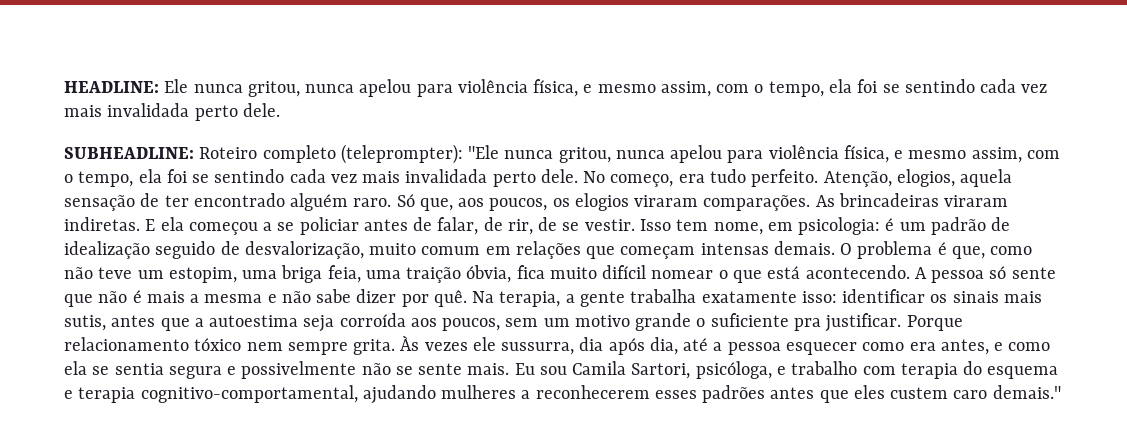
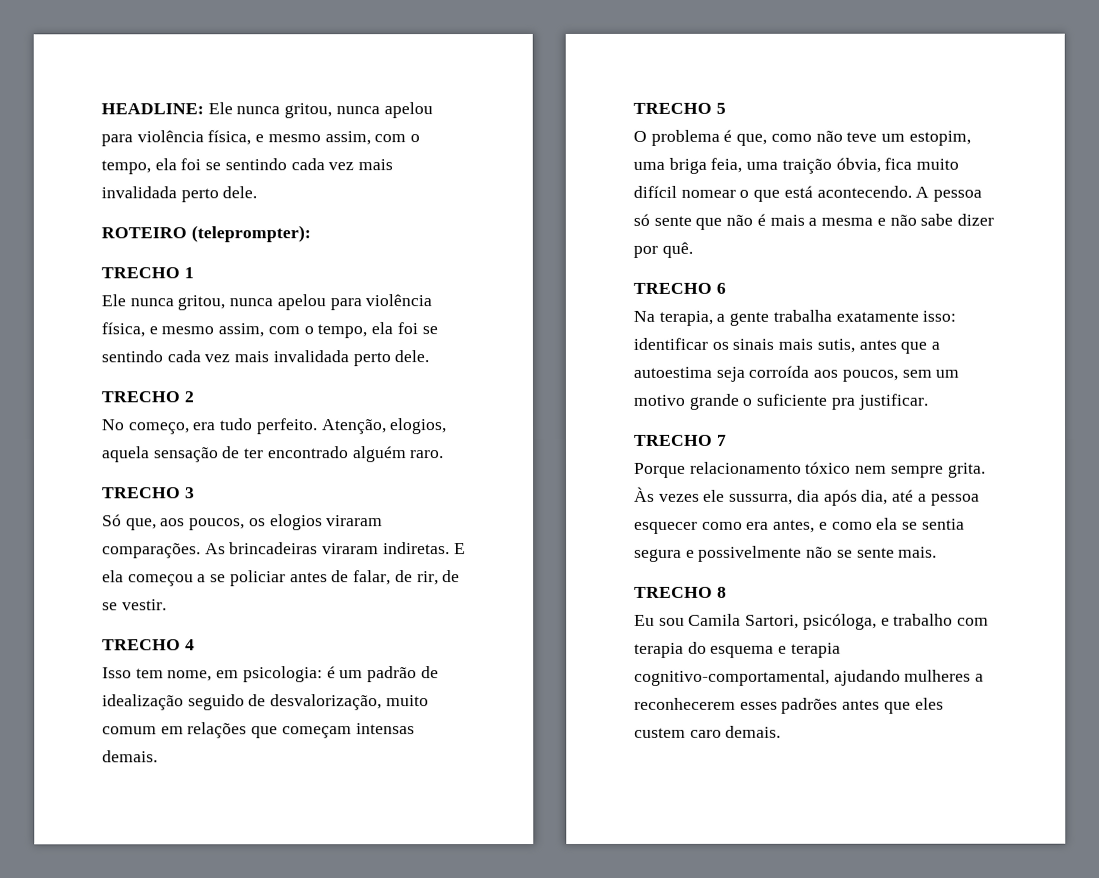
- SUBHEADLINE: Roteiro completo (teleprompter): "Ele nunca gritou, nunca apelou para violência física, e mesmo assim, com o tempo, ela foi se sentindo cada vez mais invalidada perto dele. No começo, era tudo perfeito.
+ ROTEIRO (teleprompter):
+ TRECHO 1
+ Ele nunca gritou, nunca apelou para violência física, e mesmo assim, com o tempo, ela foi se sentindo cada vez mais invalidada perto dele.
+ TRECHO 2
+ No começo, era tudo perfeito.
- Atenção, elogios, aquela sensação de ter encontrado alguém raro. Só que, aos poucos, os elogios viraram comparações.
+ Atenção, elogios, aquela sensação de ter encontrado alguém raro.
+ TRECHO 3
+ Só que, aos poucos, os elogios viraram comparações.
- E ela começou a se policiar antes de falar, de rir, de se vestir. Isso tem nome, em psicologia: é um padrão de idealização seguido de desvalorização, muito comum em relações que começam intensas demais. O problema é que, como não teve um estopim, uma briga feia, uma traição óbvia, fica muito difícil nomear o que está acontecendo.
+ E ela começou a se policiar antes de falar, de rir, de se vestir.
+ TRECHO 4
+ Isso tem nome, em psicologia: é um padrão de idealização seguido de desvalorização, muito comum em relações que começam intensas demais.
+ TRECHO 5
+ O problema é que, como não teve um estopim, uma briga feia, uma traição óbvia, fica muito difícil nomear o que está acontecendo.
- A pessoa só sente que não é mais a mesma e não sabe dizer por quê. Na terapia, a gente trabalha exatamente isso: identificar os sinais mais sutis, antes que a autoestima seja corroída aos poucos, sem um motivo grande o suficiente pra justificar. Porque relacionamento tóxico nem sempre grita.
+ A pessoa só sente que não é mais a mesma e não sabe dizer por quê.
+ TRECHO 6
+ Na terapia, a gente trabalha exatamente isso: identificar os sinais mais sutis, antes que a autoestima seja corroída aos poucos, sem um motivo grande o suficiente pra justificar.
+ TRECHO 7
+ Porque relacionamento tóxico nem sempre grita.
- Às vezes ele sussurra, dia após dia, até a pessoa esquecer como era antes, e como ela se sentia segura e possivelmente não se sente mais. Eu sou Camila Sartori, psicóloga, e trabalho com terapia do esquema e terapia cognitivo-comportamental, ajudando mulheres a reconhecerem esses padrões antes que eles custem caro demais."
+ Às vezes ele sussurra, dia após dia, até a pessoa esquecer como era antes, e como ela se sentia segura e possivelmente não se sente mais.
+ TRECHO 8
+ Eu sou Camila Sartori, psicóloga, e trabalho com terapia do esquema e terapia cognitivo-comportamental, ajudando mulheres a reconhecerem esses padrões antes que eles custem caro demais.

